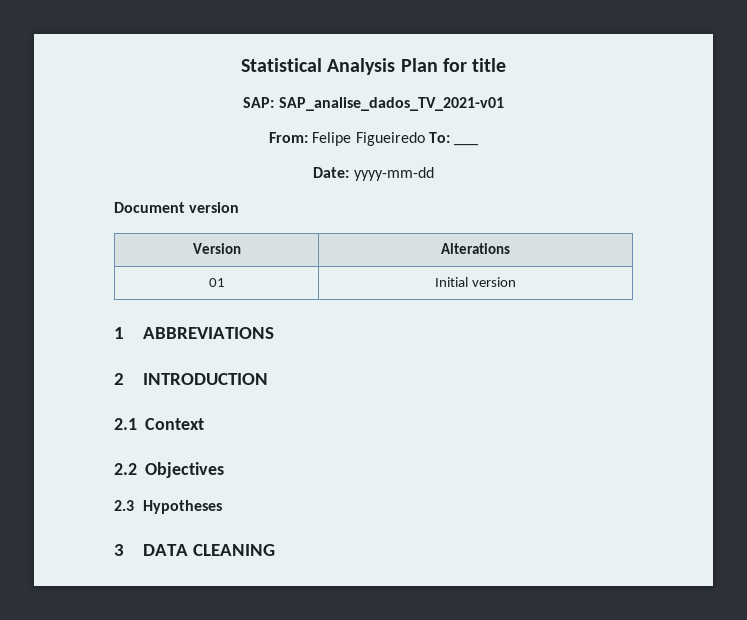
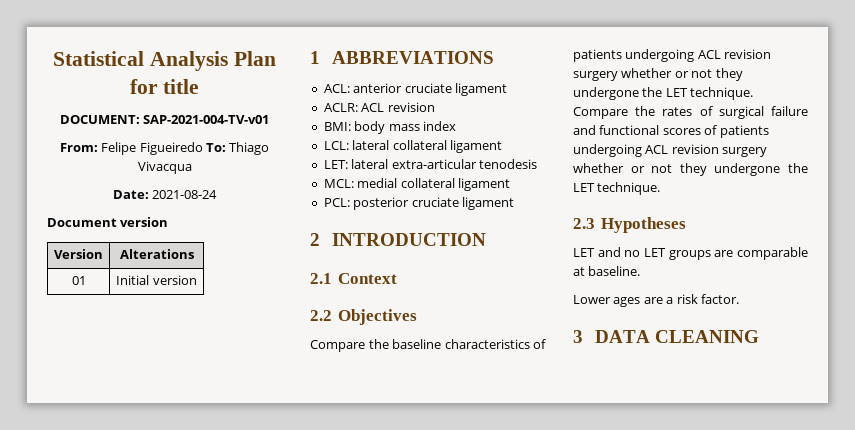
- SAP: SAP_analise_dados_TV_2021-v01
+ DOCUMENT: SAP-2021-004-TV-v01
- From: Felipe Figueiredo To: ___
+ From: Felipe Figueiredo To: Thiago Vivacqua
- Date: yyyy-mm-dd
+ Date: 2021-08-24
+ ACL: anterior cruciate ligament
+ ACLR: ACL revision
+ BMI: body mass index
+ LCL: lateral collateral ligament
+ LET: lateral extra-articular tenodesis
+ MCL: medial collateral ligament
+ PCL: posterior cruciate ligament
+ Compare the baseline characteristics of patients undergoing ACL revision surgery whether or not they undergone the LET technique. Compare the rates of surgical failure and functional scores of patients undergoing ACL revision surgery whether or not they undergone the LET technique.
  2.3 Hypotheses
+ LET and no LET groups are comparable at baseline.
+ Lower ages are a risk factor.

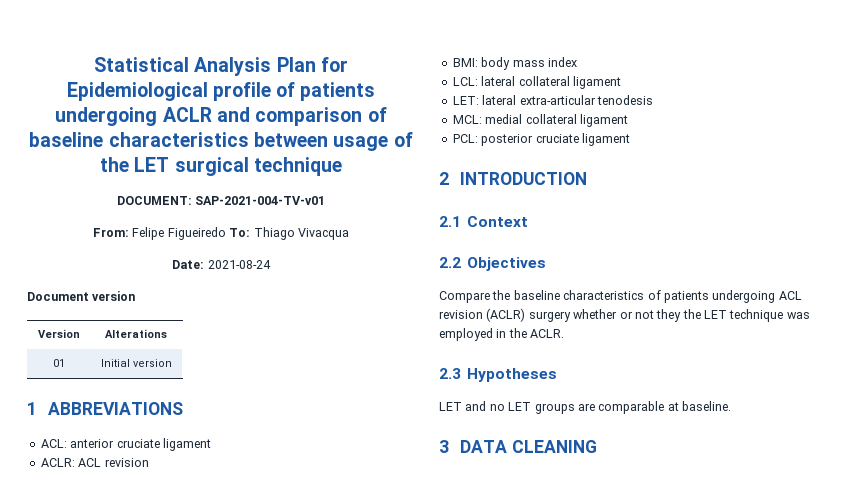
- Statistical Analysis Plan for title
+ Statistical Analysis Plan for Epidemiological profile of patients undergoing ACLR and comparison of baseline characteristics between usage of the LET surgical technique
- Compare the baseline characteristics of patients undergoing ACL revision surgery whether or not they undergone the LET technique. Compare the rates of surgical failure and functional scores of patients undergoing ACL revision surgery whether or not they undergone the LET technique.
+ Compare the baseline characteristics of patients undergoing ACL revision (ACLR) surgery whether or not they the LET technique was employed in the ACLR.
- Lower ages are a risk factor.

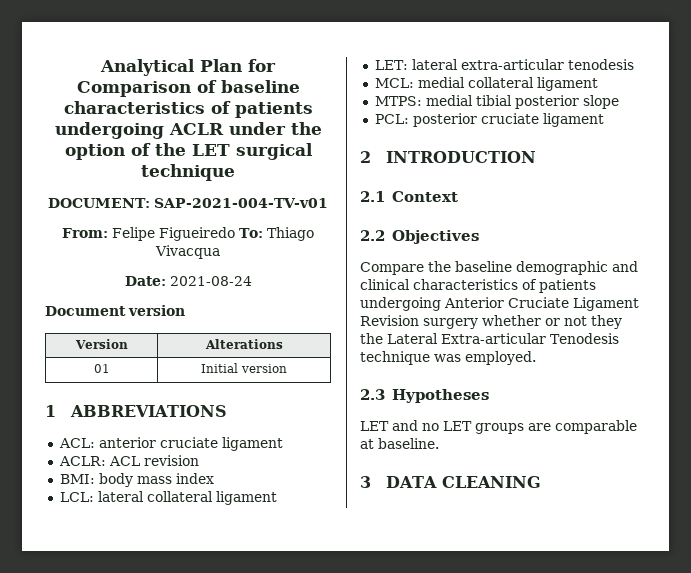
- Statistical Analysis Plan for Epidemiological profile of patients undergoing ACLR and comparison of baseline characteristics between usage of the LET surgical technique
+ Analytical Plan for Comparison of baseline characteristics of patients undergoing ACLR under the option of the LET surgical technique
+ MTPS: medial tibial posterior slope
- Compare the baseline characteristics of patients undergoing ACL revision (ACLR) surgery whether or not they the LET technique was employed in the ACLR.
+ Compare the baseline demographic and clinical characteristics of patients undergoing Anterior Cruciate Ligament Revision surgery whether or not they the Lateral Extra-articular Tenodesis technique was employed.

